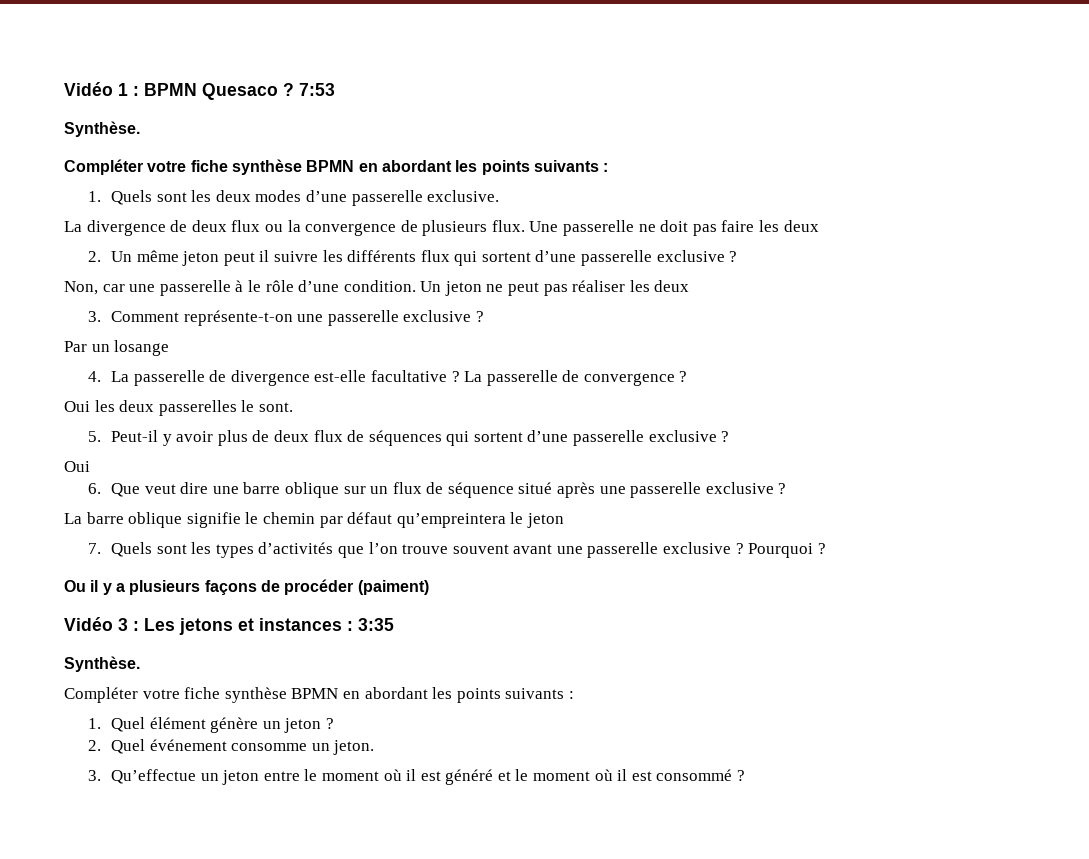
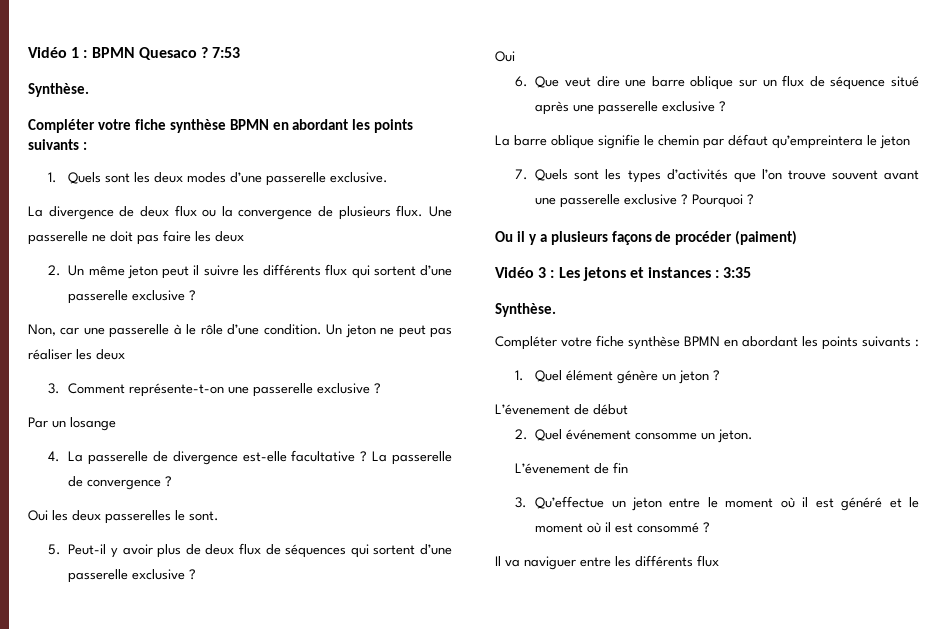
+ L’évenement de début
+ L’évenement de fin
+ Il va naviguer entre les différents flux

